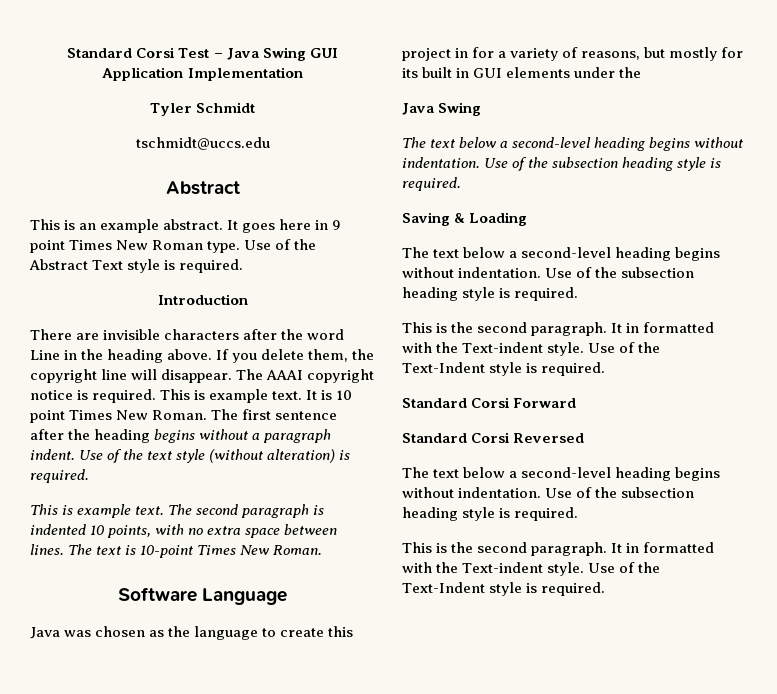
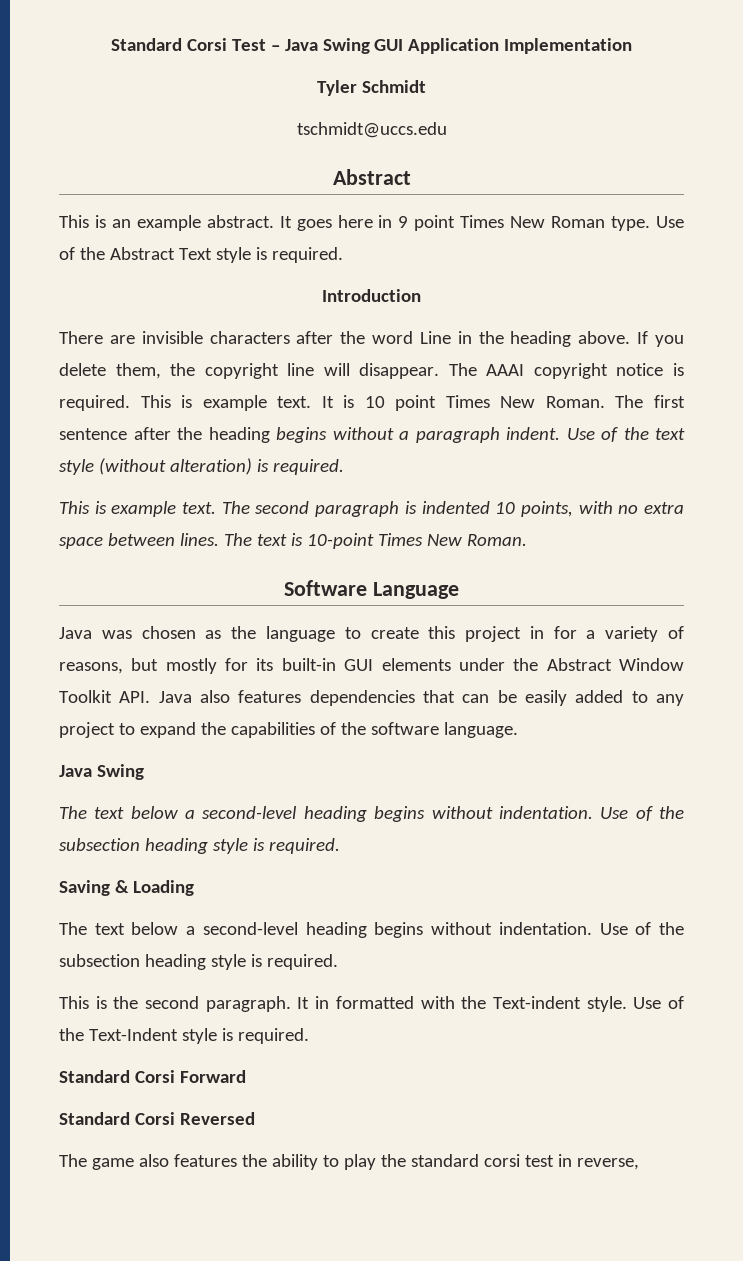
- Java was chosen as the language to create this project in for a variety of reasons, but mostly for its built in GUI elements under the
+ Java was chosen as the language to create this project in for a variety of reasons, but mostly for its built-in GUI elements under the Abstract Window Toolkit API. Java also features dependencies that can be easily added to any project to expand the capabilities of the software language.
  Standard Corsi Reversed
- The text below a second-level heading begins without indentation. Use of the subsection heading style is required.
- This is the second paragraph. It in formatted with the Text-indent style. Use of the Text-Indent style is required.
+ The game also features the ability to play the standard corsi test in reverse,

